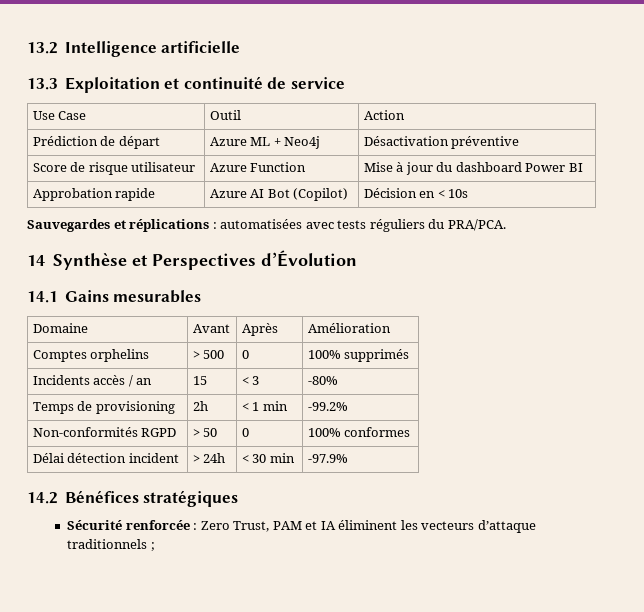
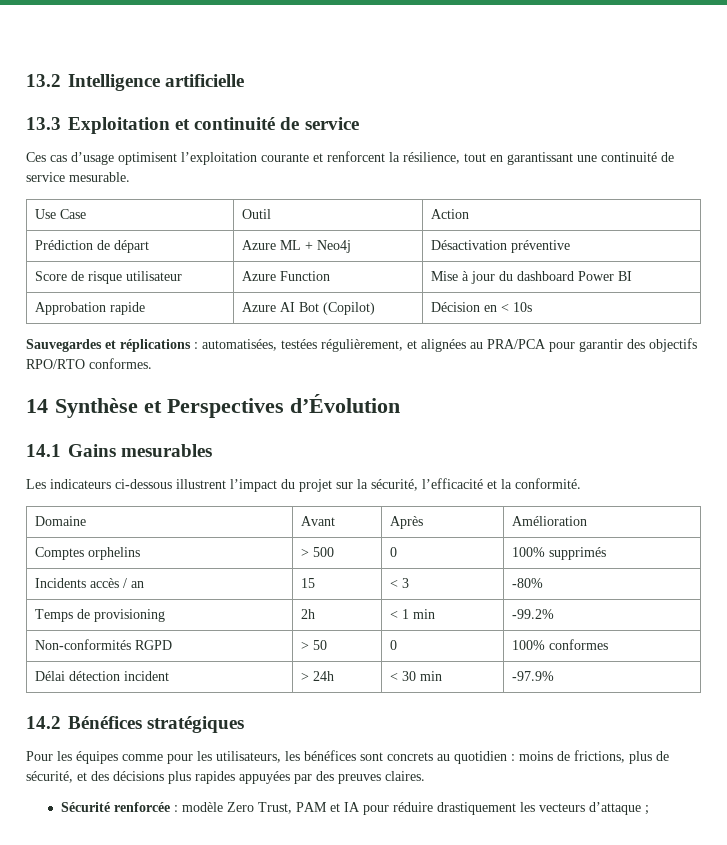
+ Ces cas d’usage optimisent l’exploitation courante et renforcent la résilience, tout en garantissant une continuité de service mesurable.
- Sauvegardes et réplications : automatisées avec tests réguliers du PRA/PCA.
+ Sauvegardes et réplications : automatisées, testées régulièrement, et alignées au PRA/PCA pour garantir des objectifs RPO/RTO conformes.
+ Les indicateurs ci-dessous illustrent l’impact du projet sur la sécurité, l’efficacité et la conformité.
+ Pour les équipes comme pour les utilisateurs, les bénéfices sont concrets au quotidien : moins de frictions, plus de sécurité, et des décisions plus rapides appuyées par des preuves claires.
- Sécurité renforcée : Zero Trust, PAM et IA éliminent les vecteurs d’attaque traditionnels ;
+ Sécurité renforcée : modèle Zero Trust, PAM et IA pour réduire drastiquement les vecteurs d’attaque ;

